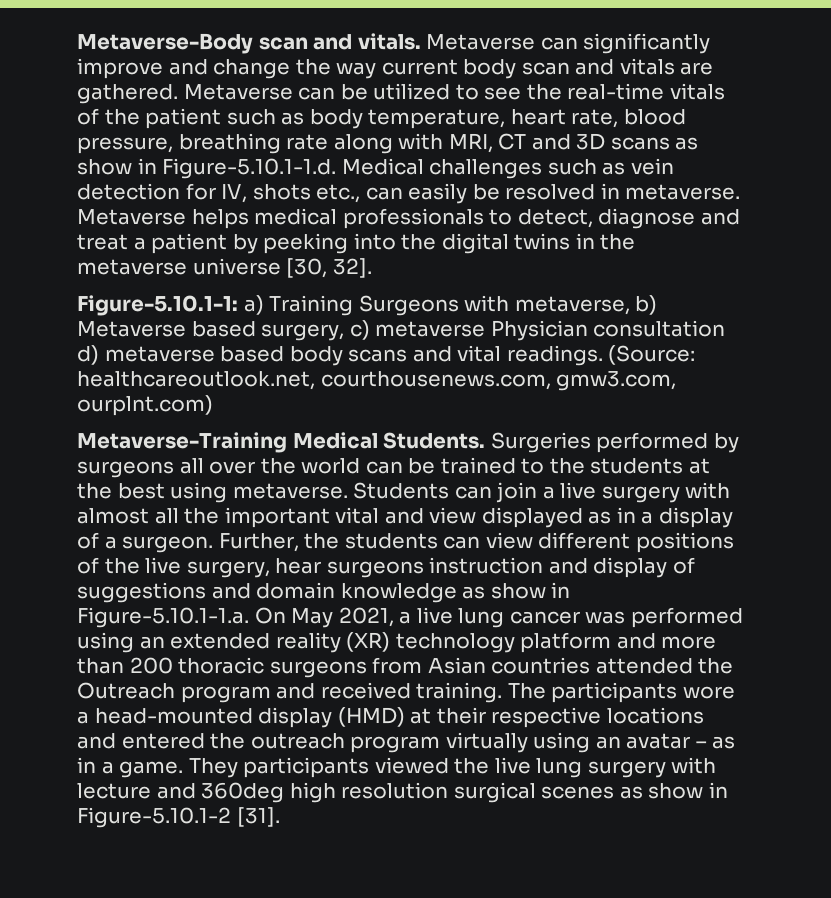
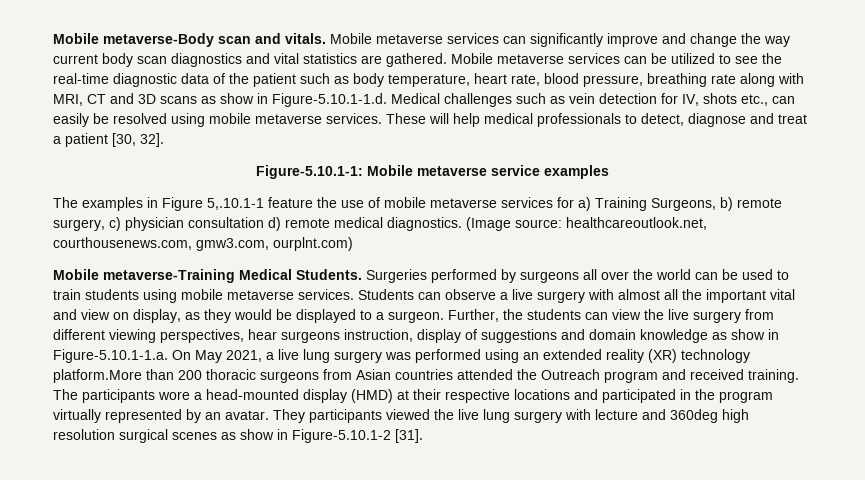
- Metaverse-Body scan and vitals.
+ Mobile metaverse-Body scan and vitals.
- Metaverse can significantly improve and change the way current body scan and vitals are gathered. Metaverse can be utilized to see the real-time vitals of the patient such as body temperature, heart rate, blood pressure, breathing rate along with MRI, CT and 3D scans as show in Figure-5.10.1-1.d. Medical challenges such as vein detection for IV, shots etc., can easily be resolved in metaverse. Metaverse helps medical professionals to detect, diagnose and treat a patient by peeking into the digital twins in the metaverse universe [30, 32].
- Figure-5.10.1-1: a) Training Surgeons with metaverse, b) Metaverse based surgery, c) metaverse Physician consultation d) metaverse based body scans and vital readings. (Source:
+ Mobile metaverse services can significantly improve and change the way current body scan diagnostics and vital statistics are gathered. Mobile metaverse services can be utilized to see the real-time diagnostic data of the patient such as body temperature, heart rate, blood pressure, breathing rate along with MRI, CT and 3D scans as show in Figure-5.10.1-1.d. Medical challenges such as vein detection for IV, shots etc., can easily be resolved using mobile metaverse services. These will help medical professionals to detect, diagnose and treat a patient [30, 32].
+ Figure-5.10.1-1: Mobile metaverse service examples
+ The examples in Figure 5,.10.1-1 feature the use of mobile metaverse services for a) Training Surgeons, b) remote surgery, c) physician consultation d) remote medical diagnostics. (Image source:
- Metaverse-Training Medical Students.
+ Mobile metaverse-Training Medical Students.
- Surgeries performed by surgeons all over the world can be trained to the students at the best using metaverse.
+ Surgeries performed by surgeons all over the world can be used to train students using mobile metaverse services.
- Students can join a live surgery with almost all the important vital and view displayed as in a display of a surgeon.
+ Students can observe a live surgery with almost all the important vital and view on display, as they would be displayed to a surgeon.
- Further, the students can view different positions of the live surgery, hear surgeons instruction and display of suggestions and domain knowledge as show in Figure-5.10.1-1.a. On May 2021, a live lung cancer was performed using an extended reality (XR) technology platform and more than 200 thoracic surgeons from Asian countries attended the Outreach program and received training.
+ Further, the students can view the live surgery from different viewing perspectives, hear surgeons instruction, display of suggestions and domain knowledge as show in Figure-5.10.1-1.a. On May 2021, a live lung surgery was performed using an extended reality (XR) technology platform.More than 200 thoracic surgeons from Asian countries attended the Outreach program and received training.
- The participants wore a head-mounted display (HMD) at their respective locations and entered the outreach program virtually using an avatar – as in a game.
+ The participants wore a head-mounted display (HMD) at their respective locations and participated in the program virtually represented by an avatar.

